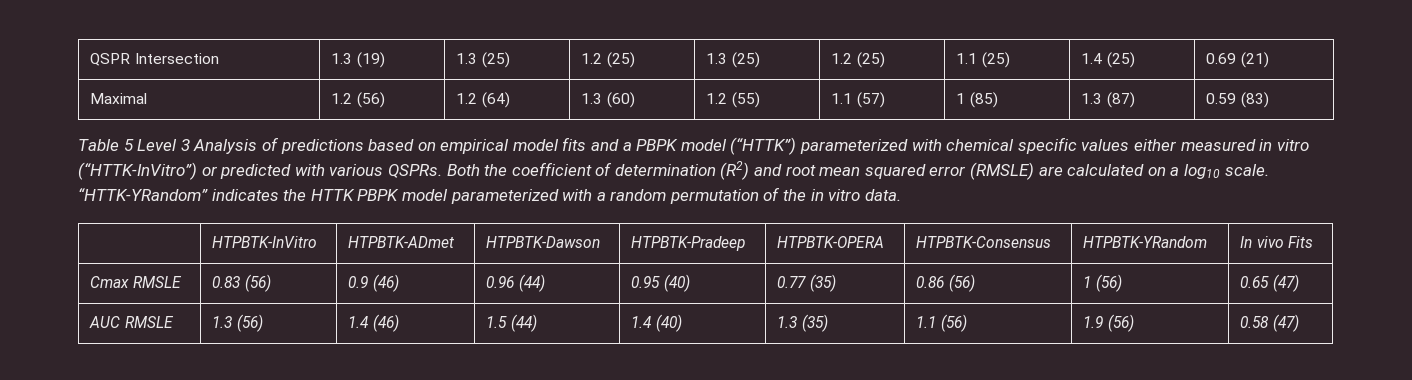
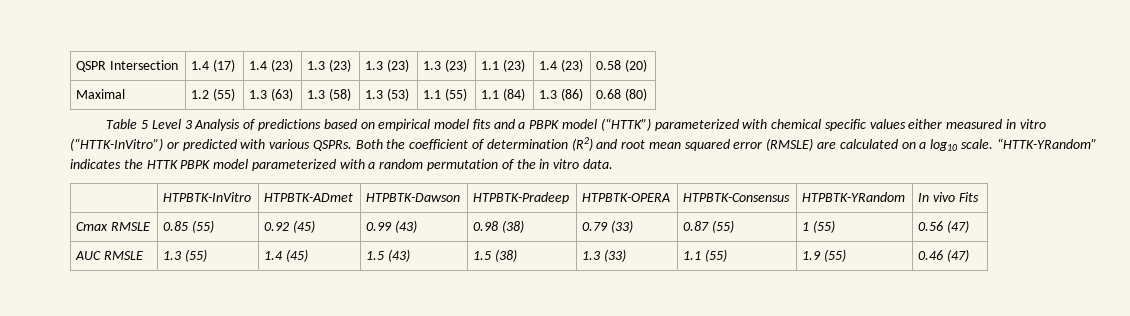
- QSPR Intersection | 1.3 (19) | 1.3 (25) | 1.2 (25) | 1.3 (25) | 1.2 (25) | 1.1 (25) | 1.4 (25) | 0.69 (21)
+ QSPR Intersection | 1.4 (17) | 1.4 (23) | 1.3 (23) | 1.3 (23) | 1.3 (23) | 1.1 (23) | 1.4 (23) | 0.58 (20)
- Maximal | 1.2 (56) | 1.2 (64) | 1.3 (60) | 1.2 (55) | 1.1 (57) | 1 (85) | 1.3 (87) | 0.59 (83)
+ Maximal | 1.2 (55) | 1.3 (63) | 1.3 (58) | 1.3 (53) | 1.1 (55) | 1.1 (84) | 1.3 (86) | 0.68 (80)
- Cmax RMSLE | 0.83 (56) | 0.9 (46) | 0.96 (44) | 0.95 (40) | 0.77 (35) | 0.86 (56) | 1 (56) | 0.65 (47)
+ Cmax RMSLE | 0.85 (55) | 0.92 (45) | 0.99 (43) | 0.98 (38) | 0.79 (33) | 0.87 (55) | 1 (55) | 0.56 (47)
- AUC RMSLE | 1.3 (56) | 1.4 (46) | 1.5 (44) | 1.4 (40) | 1.3 (35) | 1.1 (56) | 1.9 (56) | 0.58 (47)
+ AUC RMSLE | 1.3 (55) | 1.4 (45) | 1.5 (43) | 1.5 (38) | 1.3 (33) | 1.1 (55) | 1.9 (55) | 0.46 (47)

